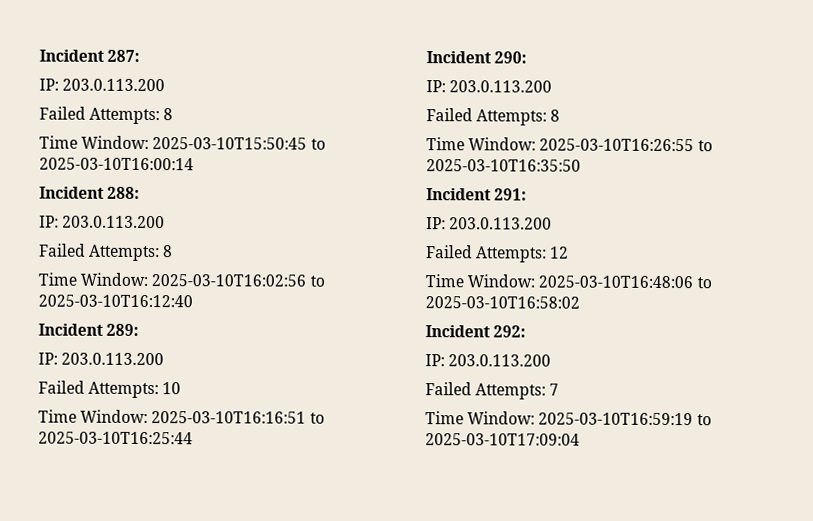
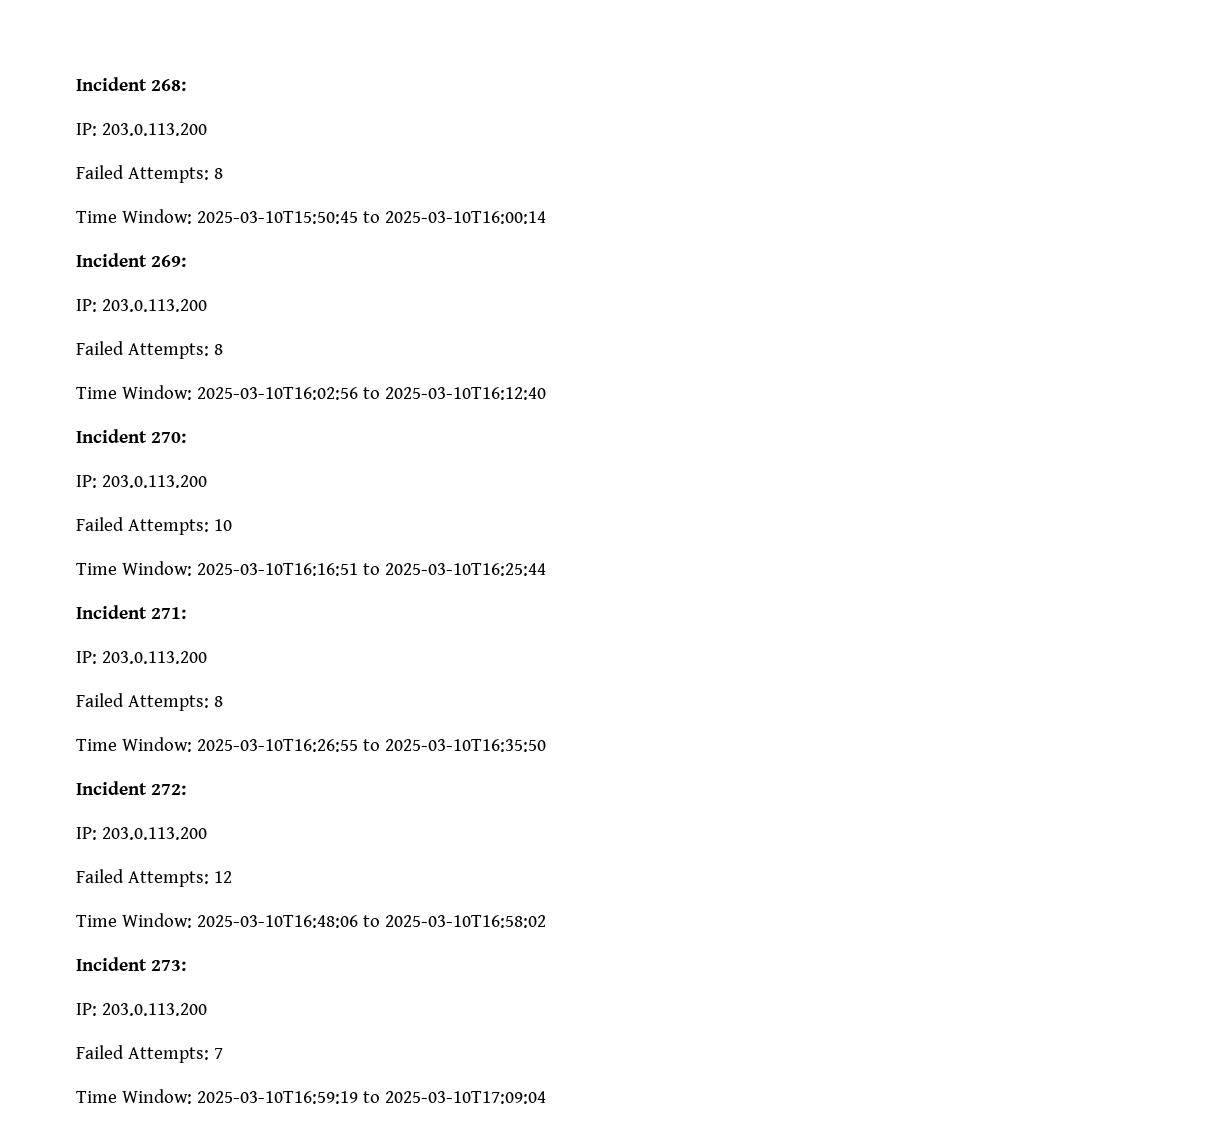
- Incident 287:
+ Incident 268:
- Incident 288:
+ Incident 269:
- Incident 289:
+ Incident 270:
- Incident 290:
+ Incident 271:
- Incident 291:
+ Incident 272:
- Incident 292:
+ Incident 273:

